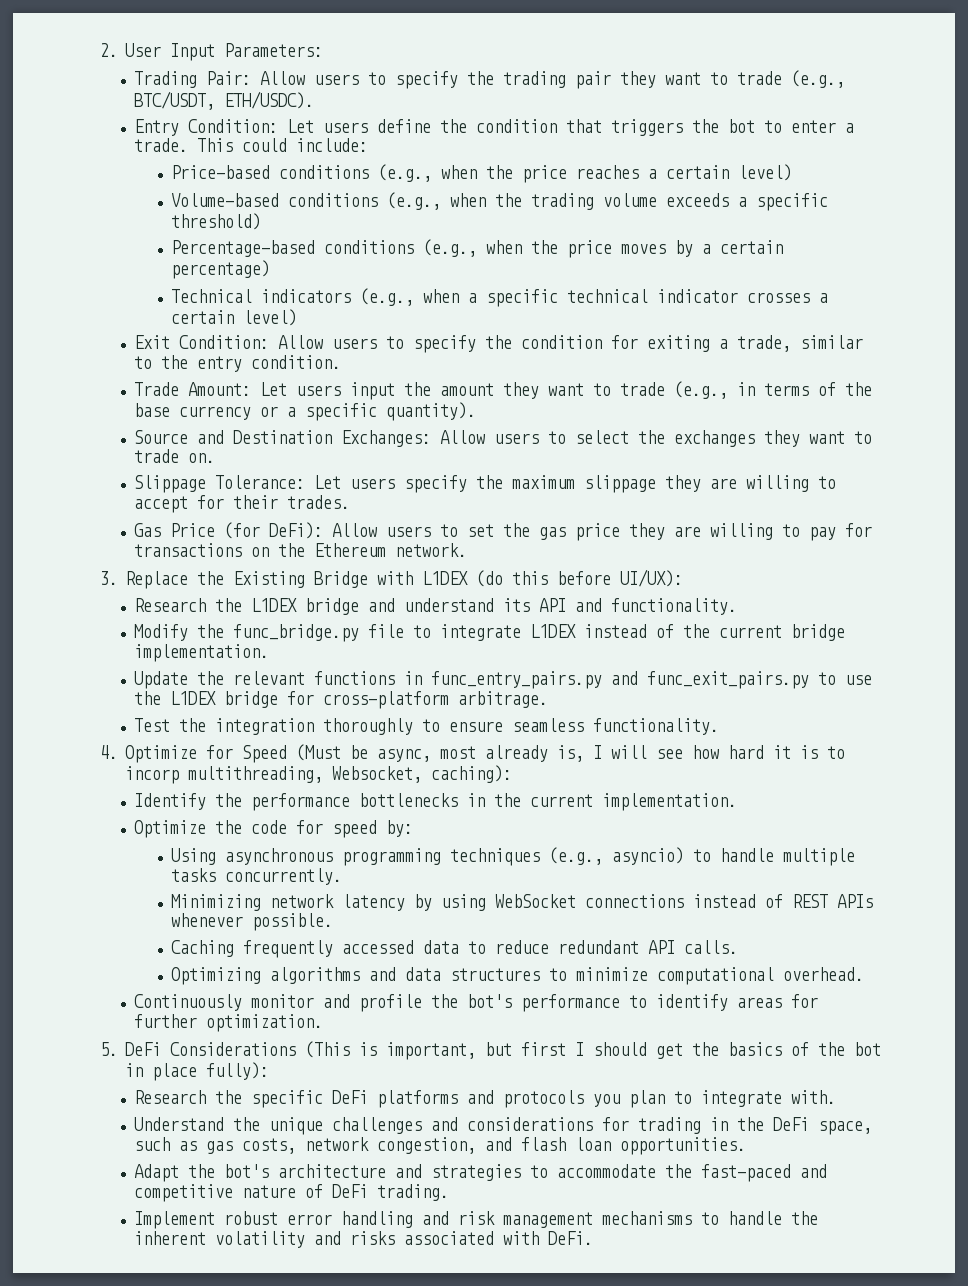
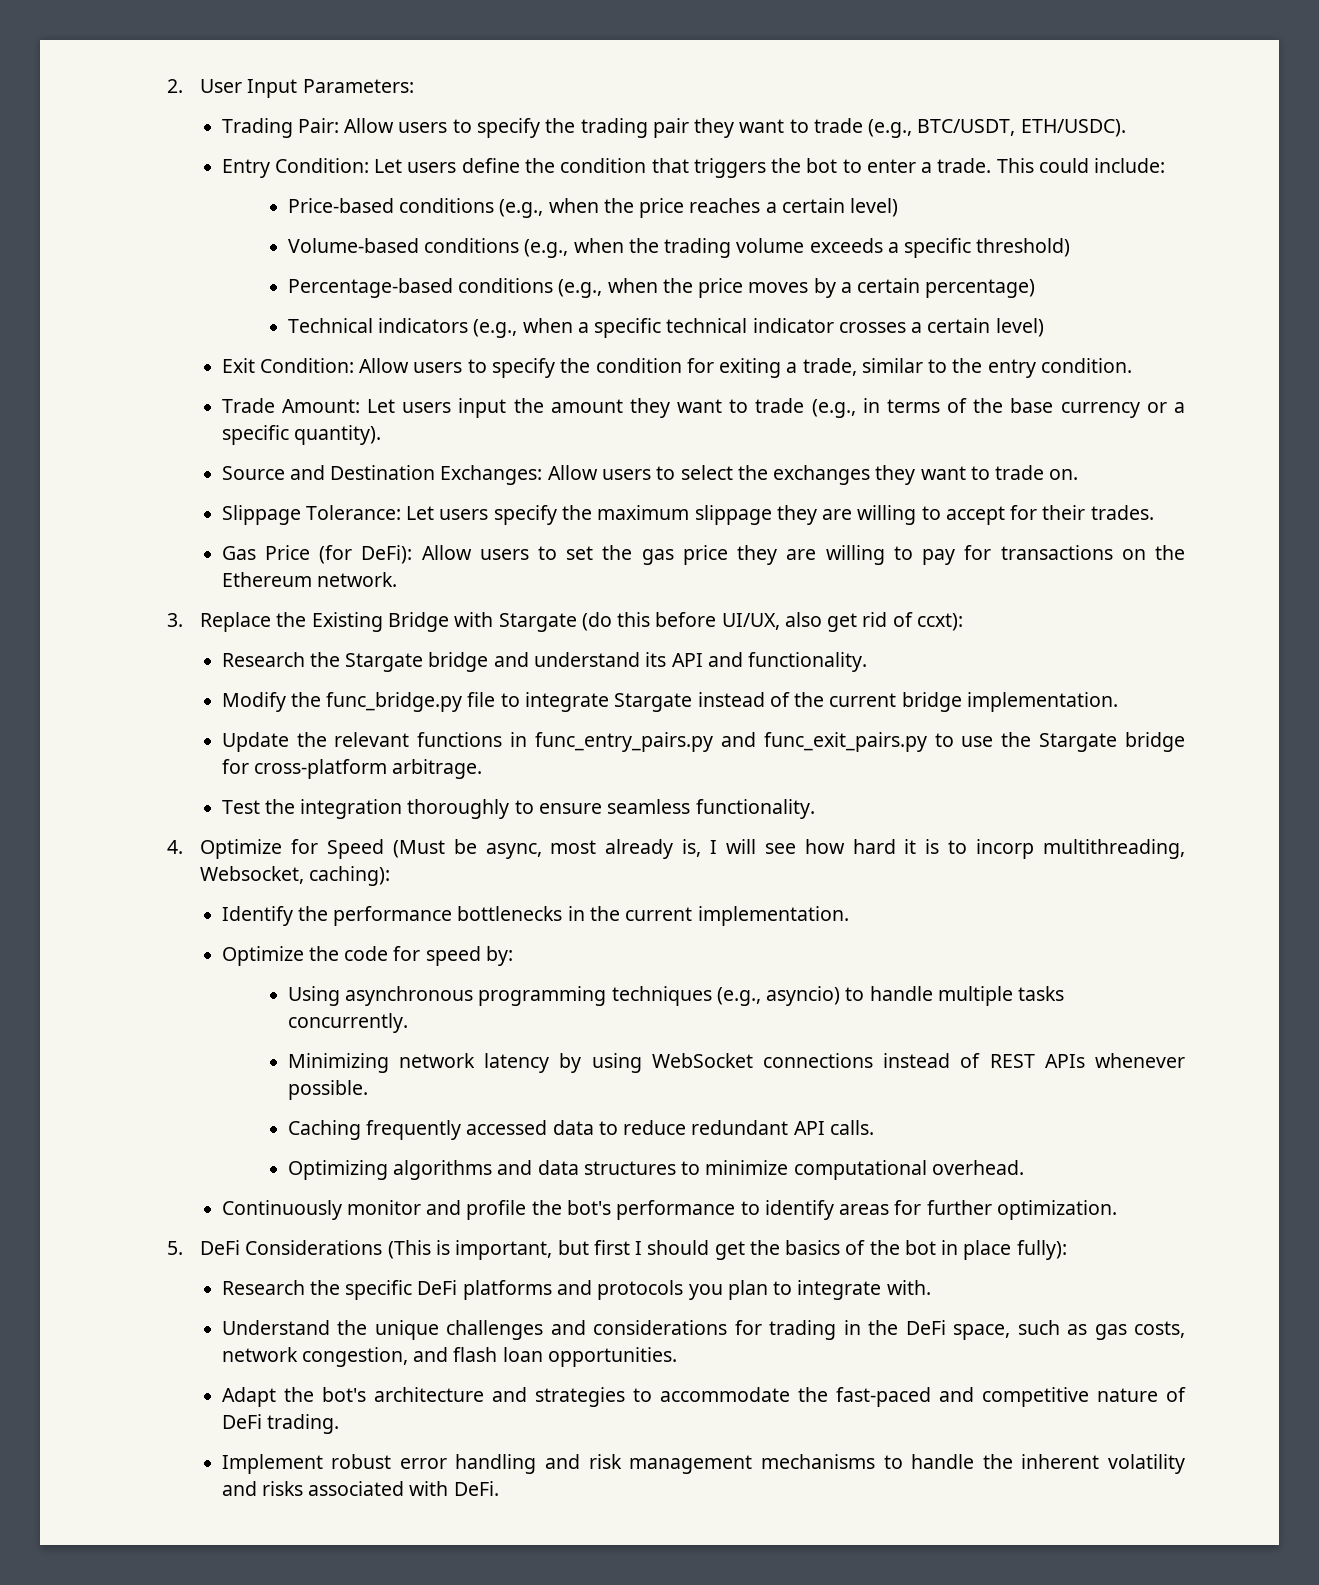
- 3. Replace the Existing Bridge with L1DEX (do this before UI/UX):
- Research the L1DEX bridge and understand its API and functionality.
+ 3. Replace the Existing Bridge with Stargate (do this before UI/UX, also get rid of ccxt):
+ Research the Stargate bridge and understand its API and functionality.
- Modify the func_bridge.py file to integrate L1DEX instead of the current bridge implementation.
+ Modify the func_bridge.py file to integrate Stargate instead of the current bridge implementation.
- Update the relevant functions in func_entry_pairs.py and func_exit_pairs.py to use the L1DEX bridge for cross-platform arbitrage.
+ Update the relevant functions in func_entry_pairs.py and func_exit_pairs.py to use the Stargate bridge for cross-platform arbitrage.

